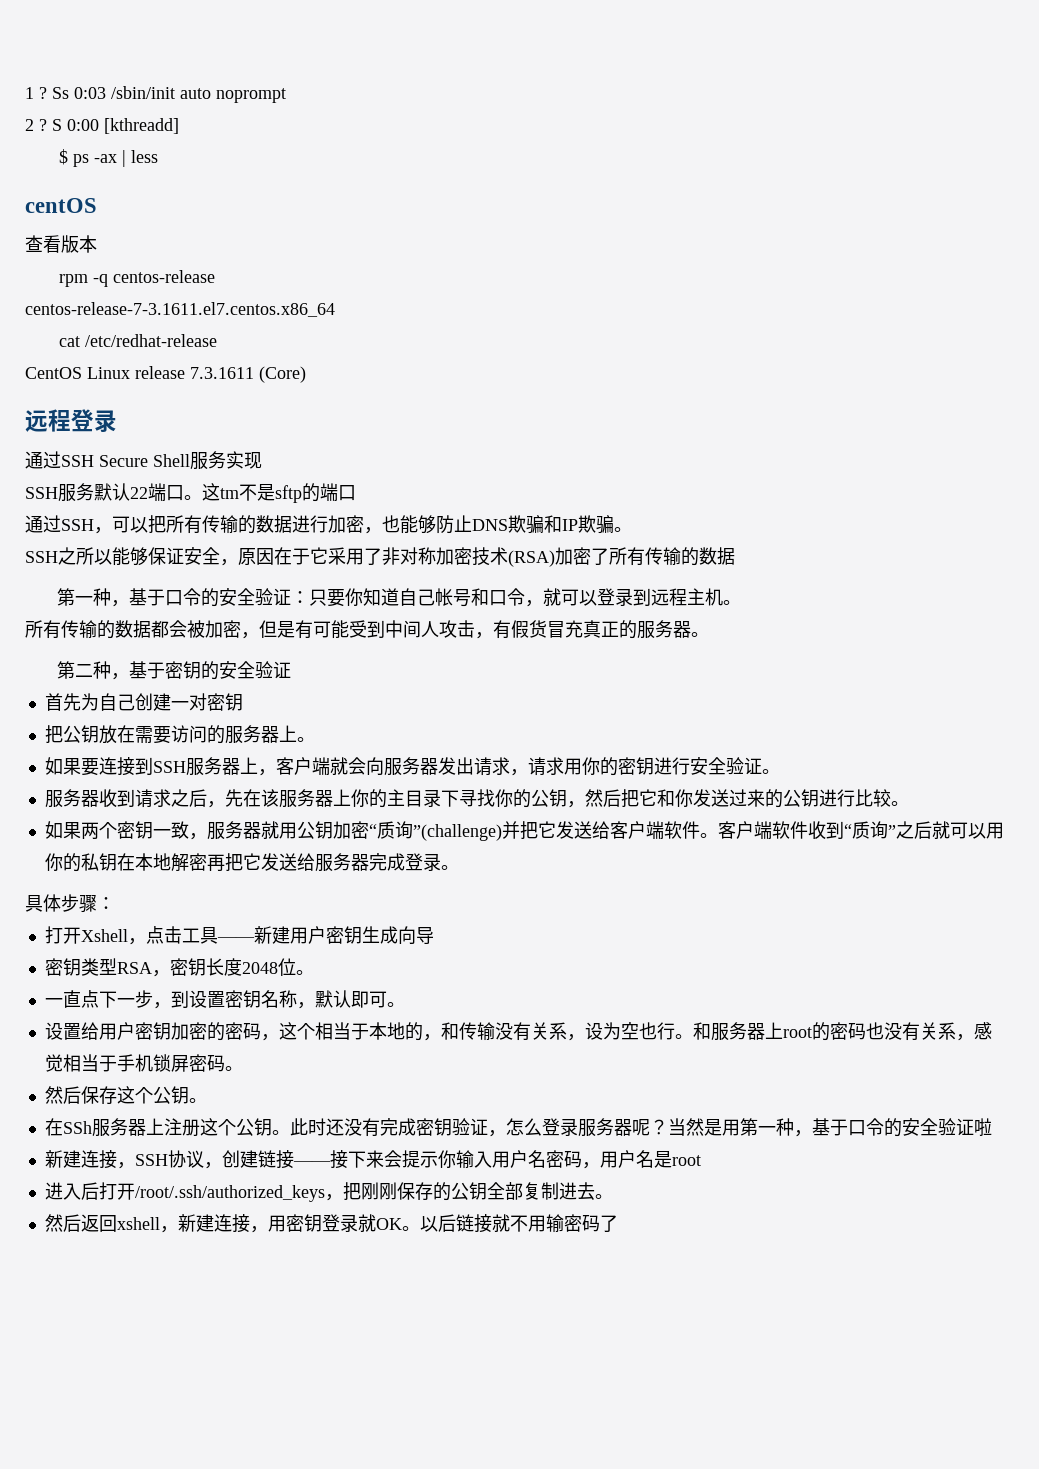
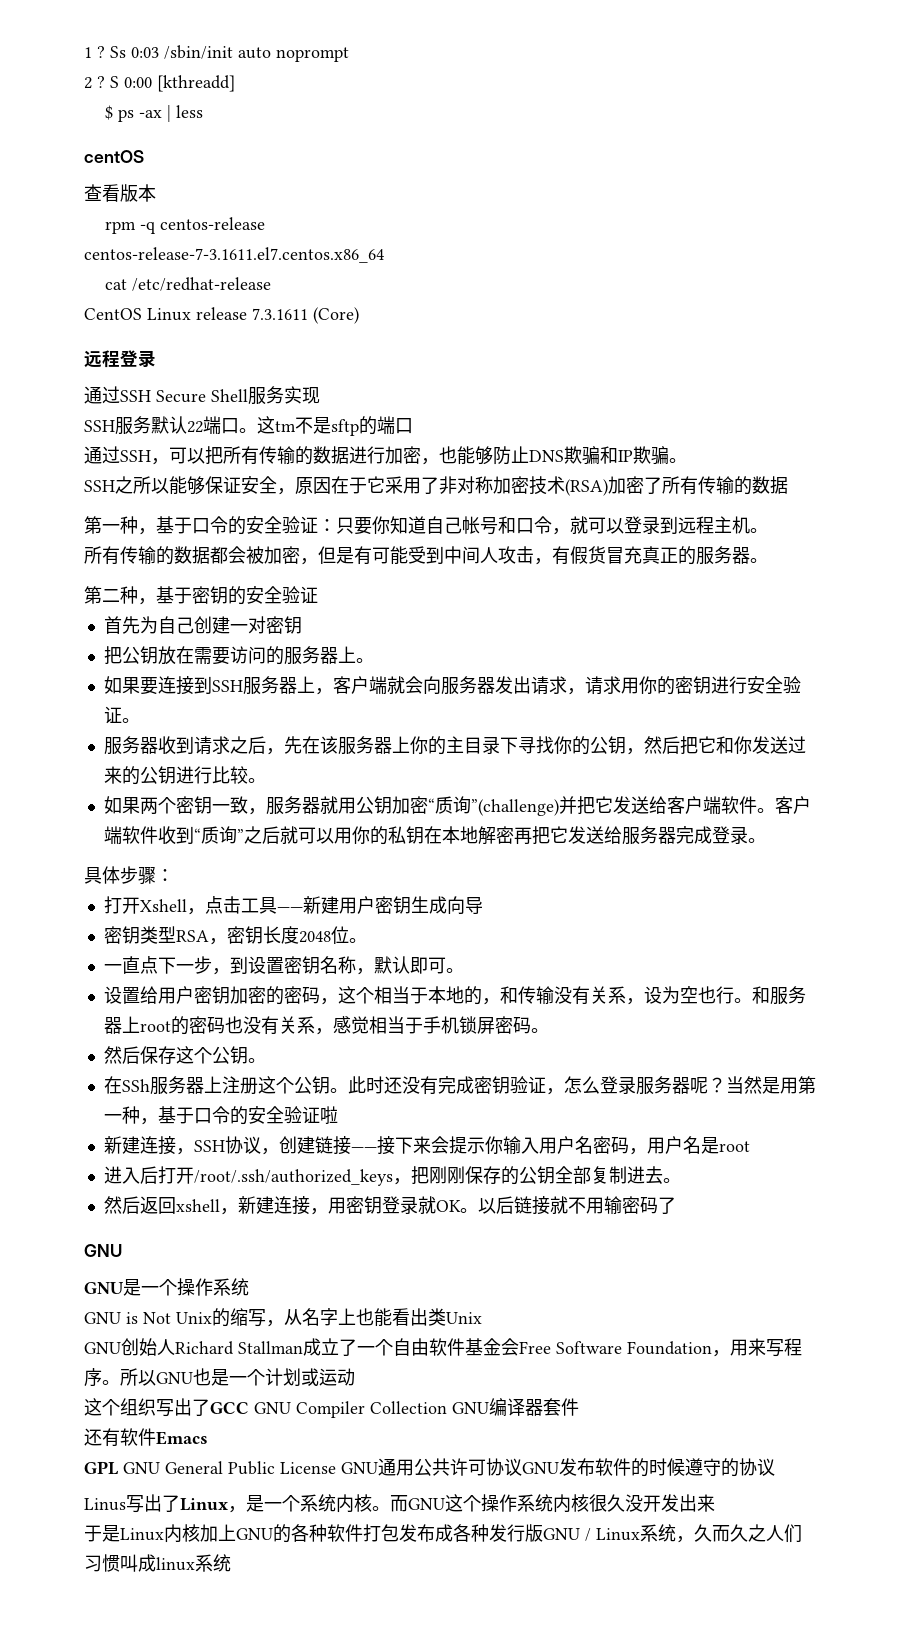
  以后链接就不用输密码了
+ GNU
+ GNU是一个操作系统
+ GNU is Not Unix的缩写，从名字上也能看出类Unix
+ GNU创始人Richard Stallman成立了一个自由软件基金会Free Software Foundation，用来写程序。所以GNU也是一个计划或运动
+ 这个组织写出了GCC GNU Compiler Collection GNU编译器套件
+ 还有软件Emacs
+ GPL GNU General Public License GNU通用公共许可协议GNU发布软件的时候遵守的协议
+ Linus写出了Linux，是一个系统内核。而GNU这个操作系统内核很久没开发出来
+ 于是Linux内核加上GNU的各种软件打包发布成各种发行版GNU / Linux系统，久而久之人们习惯叫成linux系统

